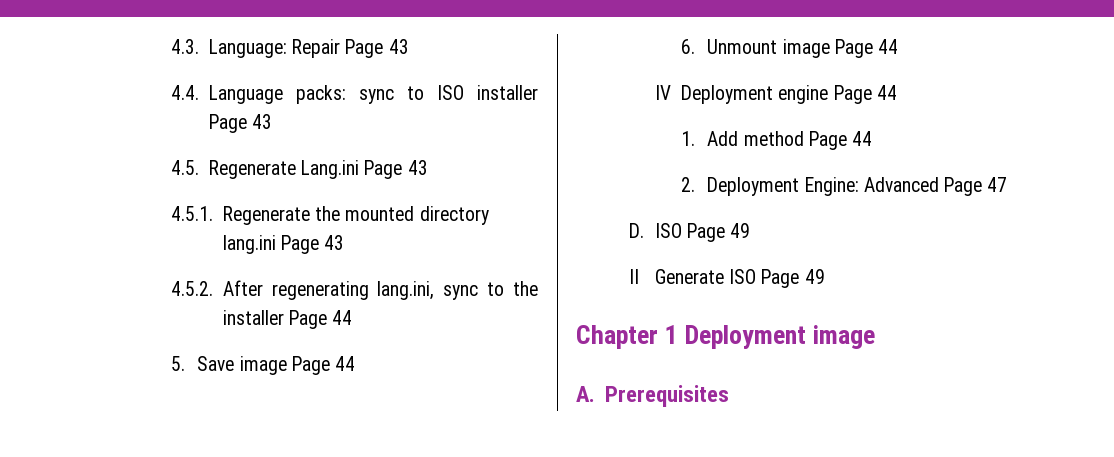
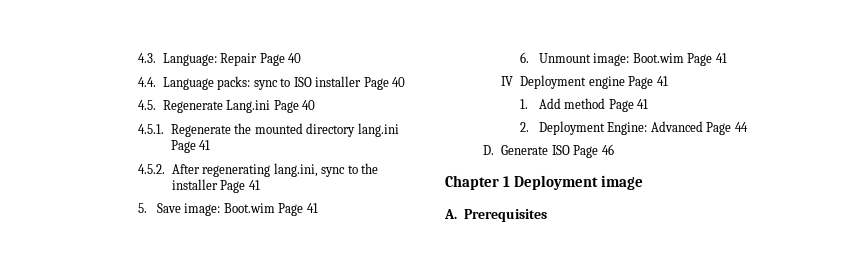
- 4.3. Language: Repair Page 43
+ 4.3. Language: Repair Page 40
- 4.4. Language packs: sync to ISO installer Page 43
+ 4.4. Language packs: sync to ISO installer Page 40
- 4.5. Regenerate Lang.ini Page 43
+ 4.5. Regenerate Lang.ini Page 40
- 4.5.1. Regenerate the mounted directory lang.ini Page 43
+ 4.5.1. Regenerate the mounted directory lang.ini Page 41
- 4.5.2. After regenerating lang.ini, sync to the installer Page 44
+ 4.5.2. After regenerating lang.ini, sync to the installer Page 41
- 5. Save image Page 44
- 6. Unmount image Page 44
+ 5. Save image: Boot.wim Page 41
+ 6. Unmount image: Boot.wim Page 41
- IV Deployment engine Page 44
+ IV Deployment engine Page 41
- 1. Add method Page 44
+ 1. Add method Page 41
- 2. Deployment Engine: Advanced Page 47
- D. ISO Page 49
- II Generate ISO Page 49
+ 2. Deployment Engine: Advanced Page 44
+ D. Generate ISO Page 46

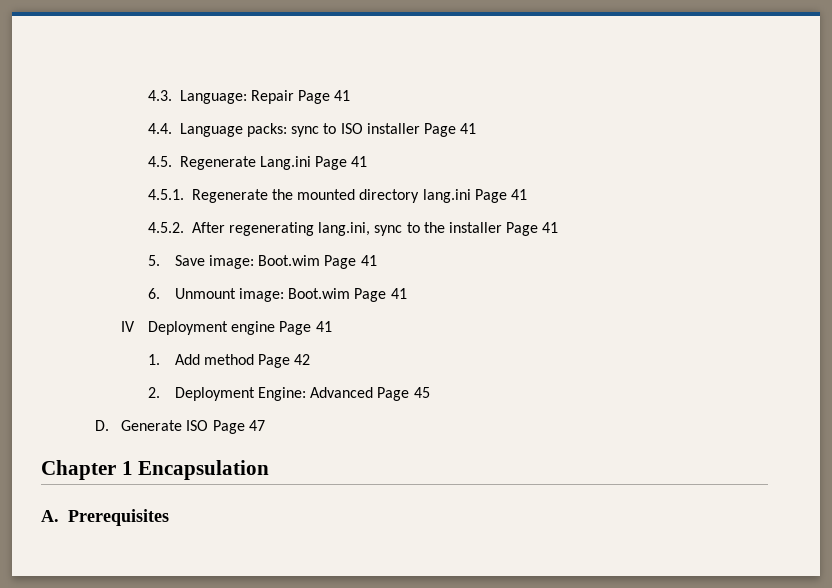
- 4.3. Language: Repair Page 40
+ 4.3. Language: Repair Page 41
- 4.4. Language packs: sync to ISO installer Page 40
+ 4.4. Language packs: sync to ISO installer Page 41
- 4.5. Regenerate Lang.ini Page 40
+ 4.5. Regenerate Lang.ini Page 41
- 1. Add method Page 41
+ 1. Add method Page 42
- 2. Deployment Engine: Advanced Page 44
+ 2. Deployment Engine: Advanced Page 45
- D. Generate ISO Page 46
+ D. Generate ISO Page 47
- Chapter 1 Deployment image
+ Chapter 1 Encapsulation

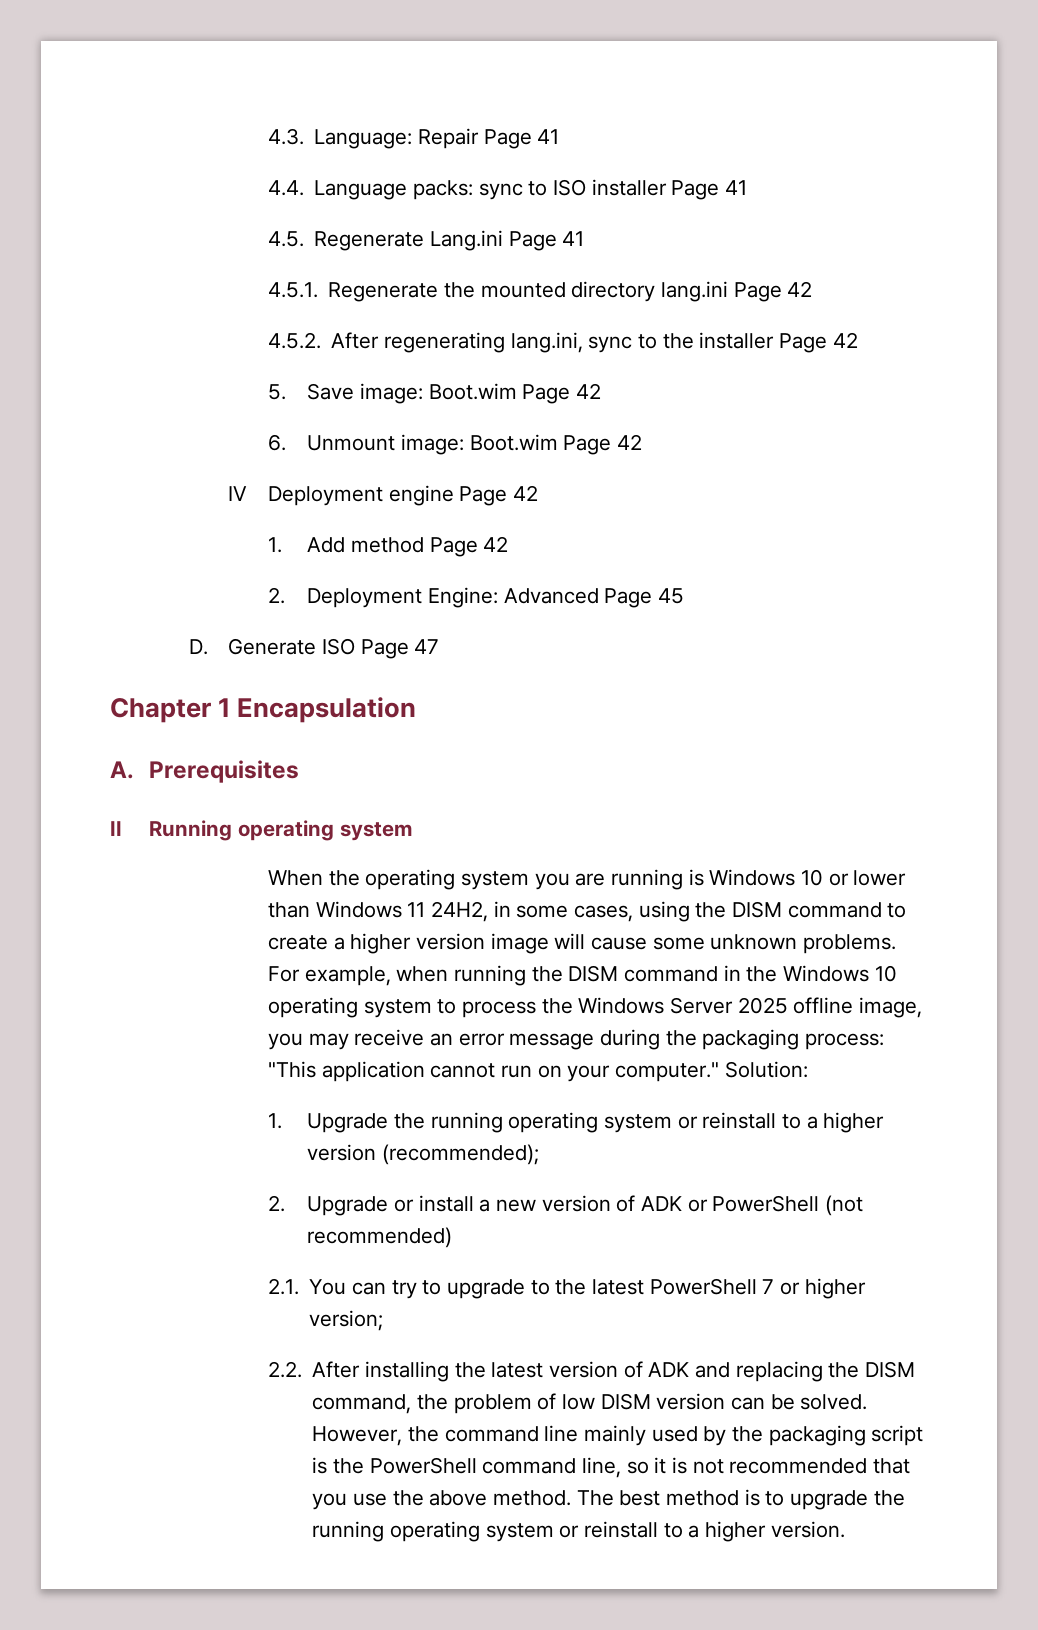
- 4.5.1. Regenerate the mounted directory lang.ini Page 41
+ 4.5.1. Regenerate the mounted directory lang.ini Page 42
- 4.5.2. After regenerating lang.ini, sync to the installer Page 41
+ 4.5.2. After regenerating lang.ini, sync to the installer Page 42
- 5. Save image: Boot.wim Page 41
+ 5. Save image: Boot.wim Page 42
- 6. Unmount image: Boot.wim Page 41
+ 6. Unmount image: Boot.wim Page 42
- IV Deployment engine Page 41
+ IV Deployment engine Page 42
+ II Running operating system
+ When the operating system you are running is Windows 10 or lower than Windows 11 24H2, in some cases, using the DISM command to create a higher version image will cause some unknown problems. For example, when running the DISM command in the Windows 10 operating system to process the Windows Server 2025 offline image, you may receive an error message during the packaging process: "This application cannot run on your computer." Solution:
+ 1. Upgrade the running operating system or reinstall to a higher version (recommended);
+ 2. Upgrade or install a new version of ADK or PowerShell (not recommended)
+ 2.1. You can try to upgrade to the latest PowerShell 7 or higher version;
+ 2.2. After installing the latest version of ADK and replacing the DISM command, the problem of low DISM version can be solved. However, the command line mainly used by the packaging script is the PowerShell command line, so it is not recommended that you use the above method. The best method is to upgrade the running operating system or reinstall to a higher version.

